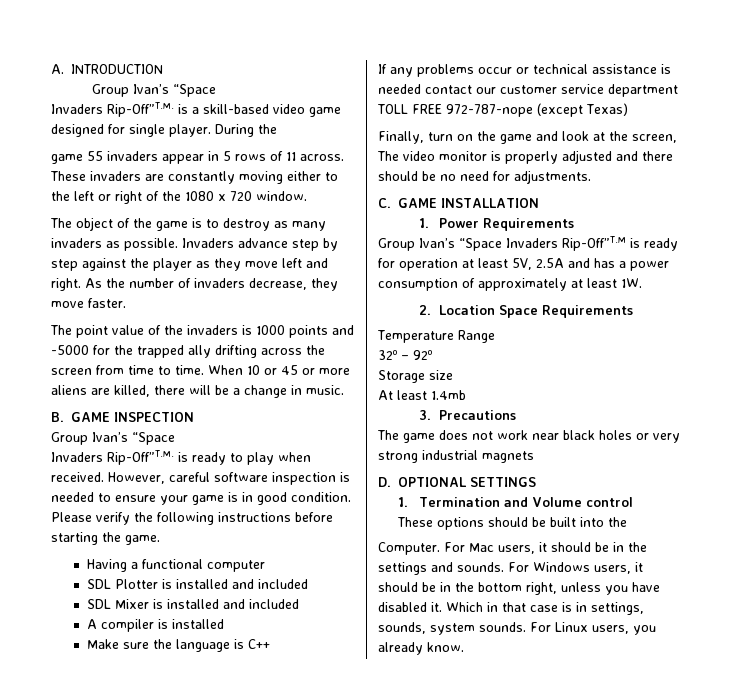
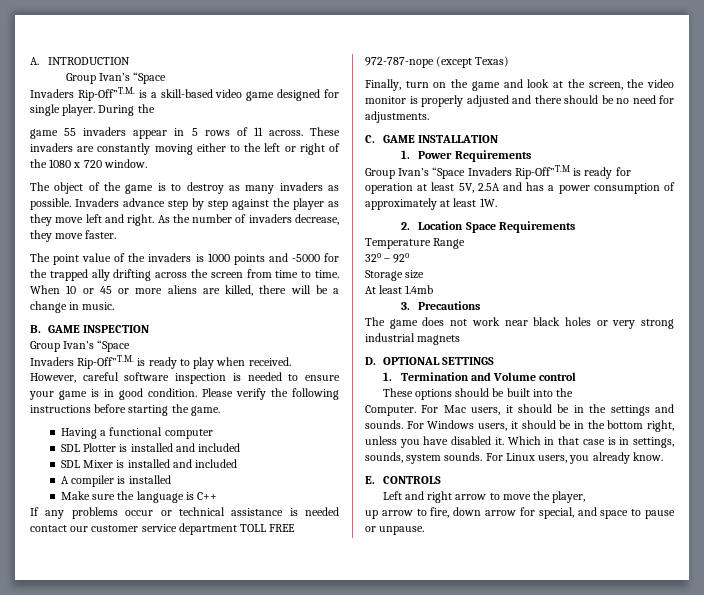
- Finally, turn on the game and look at the screen, The video monitor is properly adjusted and there should be no need for adjustments.
+ Finally, turn on the game and look at the screen, the video monitor is properly adjusted and there should be no need for adjustments.
+ E. CONTROLS
+ Left and right arrow to move the player,
+ up arrow to fire, down arrow for special, and space to pause or unpause.

